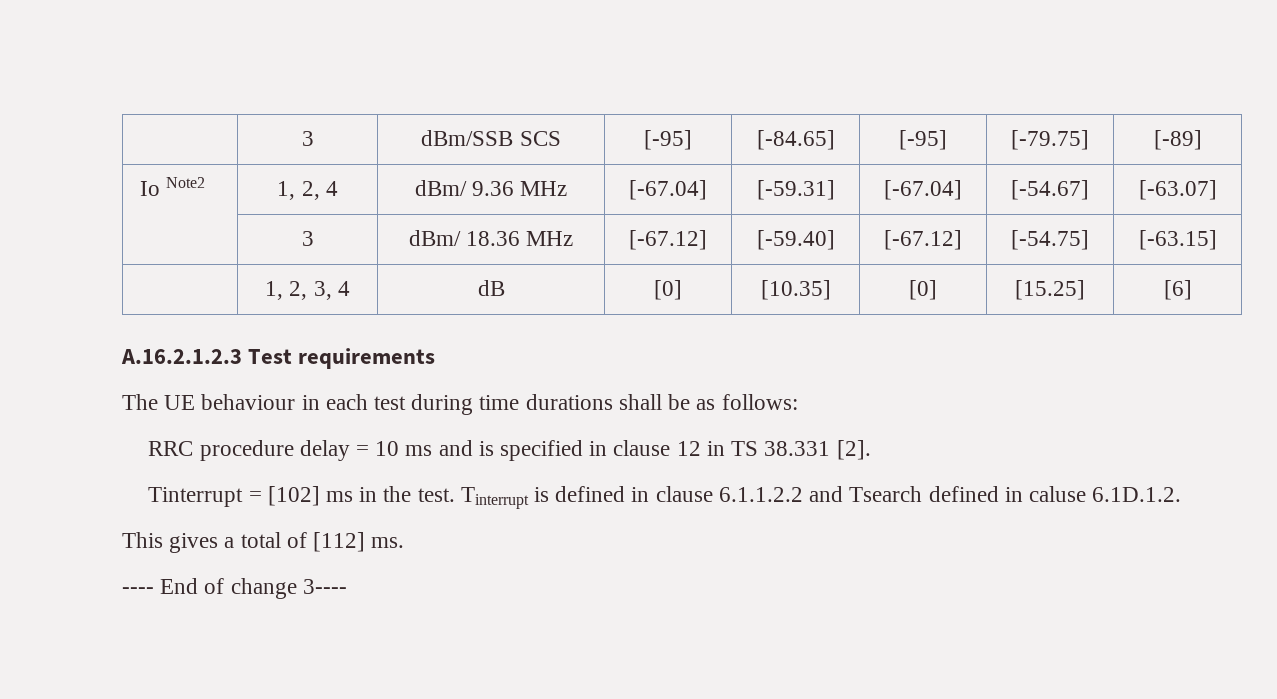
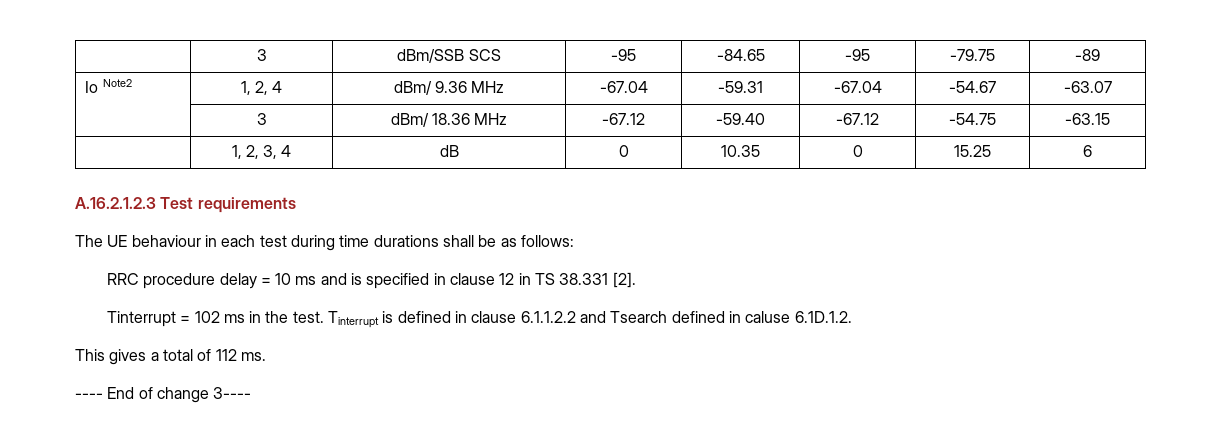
- | 3 | dBm/SSB SCS | [-95] | [-84.65] | [-95] | [-79.75] | [-89]
+ | 3 | dBm/SSB SCS | -95 | -84.65 | -95 | -79.75 | -89
- Io Note2 | 1, 2, 4 | dBm/ 9.36 MHz | [-67.04] | [-59.31] | [-67.04] | [-54.67] | [-63.07]
+ Io Note2 | 1, 2, 4 | dBm/ 9.36 MHz | -67.04 | -59.31 | -67.04 | -54.67 | -63.07
- | 3 | dBm/ 18.36 MHz | [-67.12] | [-59.40] | [-67.12] | [-54.75] | [-63.15]
+ | 3 | dBm/ 18.36 MHz | -67.12 | -59.40 | -67.12 | -54.75 | -63.15
- | 1, 2, 3, 4 | dB | [0] | [10.35] | [0] | [15.25] | [6]
+ | 1, 2, 3, 4 | dB | 0 | 10.35 | 0 | 15.25 | 6
- Tinterrupt = [102] ms in the test.
+ Tinterrupt = 102 ms in the test.
- This gives a total of [112] ms.
+ This gives a total of 112 ms.

